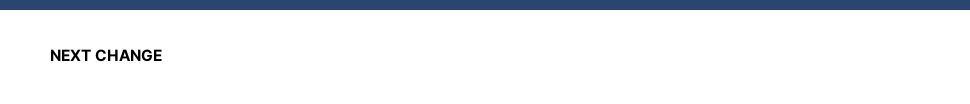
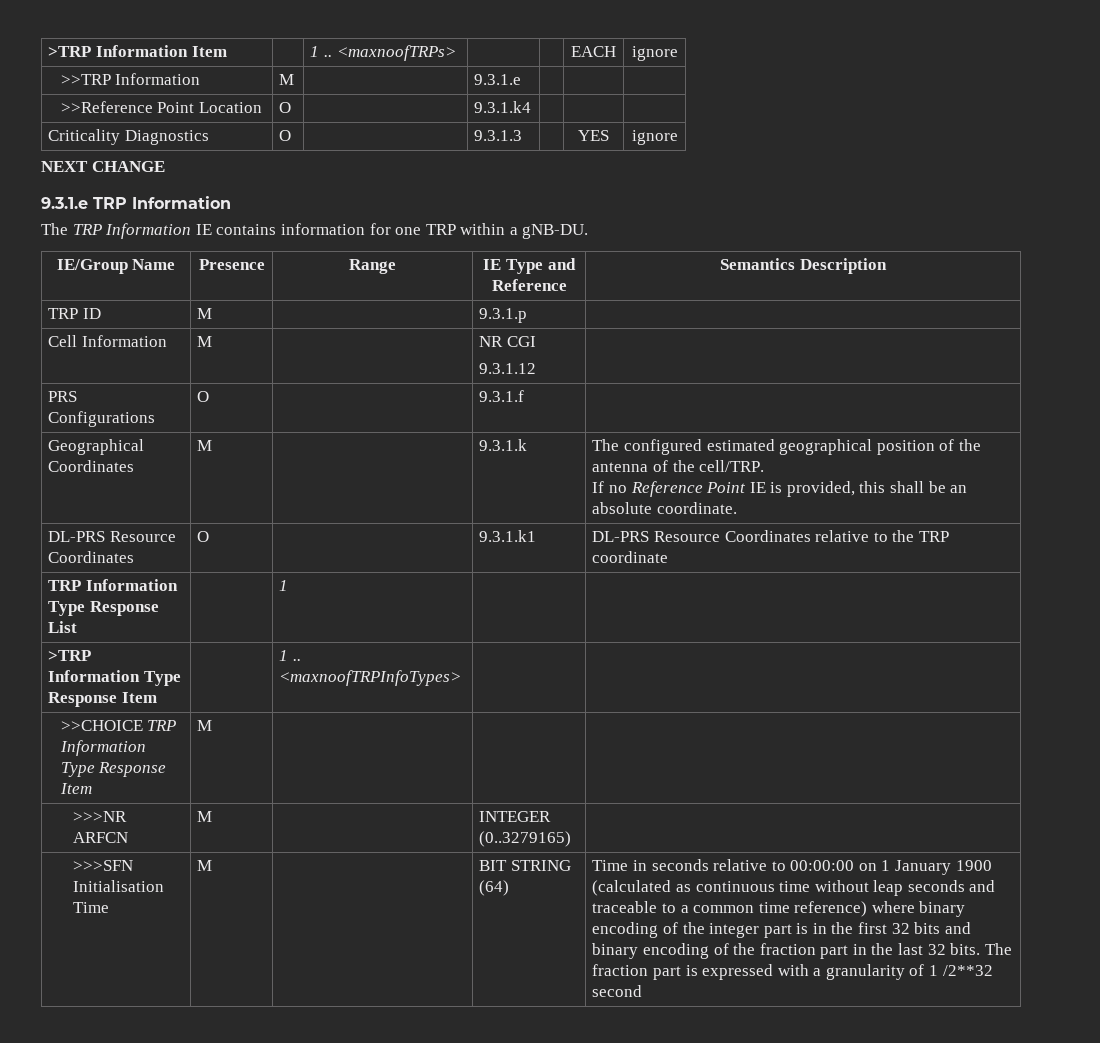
+ >TRP Information Item | | 1 .. <maxnoofTRPs> | | | EACH | ignore
+ >>TRP Information | M | | 9.3.1.e | | |
+ >>Reference Point Location | O | | 9.3.1.k4 | | |
+ Criticality Diagnostics | O | | 9.3.1.3 | | YES | ignore
  NEXT CHANGE
+ 9.3.1.e TRP Information
+ The TRP Information IE contains information for one TRP within a gNB-DU.
+ IE/Group Name | Presence | Range | IE Type and Reference | Semantics Description
+ TRP ID | M | | 9.3.1.p |
+ Cell Information | M | | NR CGI
+ 9.3.1.12 |
+ PRS Configurations | O | | 9.3.1.f |
+ Geographical Coordinates | M | | 9.3.1.k | The configured estimated geographical position of the antenna of the cell/TRP.
+ If no Reference Point IE is provided, this shall be an absolute coordinate.
+ DL-PRS Resource Coordinates | O | | 9.3.1.k1 | DL-PRS Resource Coordinates relative to the TRP coordinate
+ TRP Information Type Response List | | 1 | |
+ >TRP Information Type Response Item | | 1 .. <maxnoofTRPInfoTypes> | |
+ >>CHOICE TRP Information Type Response Item | M | | |
+ >>>NR ARFCN | M | | INTEGER (0..3279165) |
+ >>>SFN Initialisation Time | M | | BIT STRING (64) | Time in seconds relative to 00:00:00 on 1 January 1900 (calculated as continuous time without leap seconds and traceable to a common time reference) where binary encoding of the integer part is in the first 32 bits and binary encoding of the fraction part in the last 32 bits. The fraction part is expressed with a granularity of 1 /2**32 second

